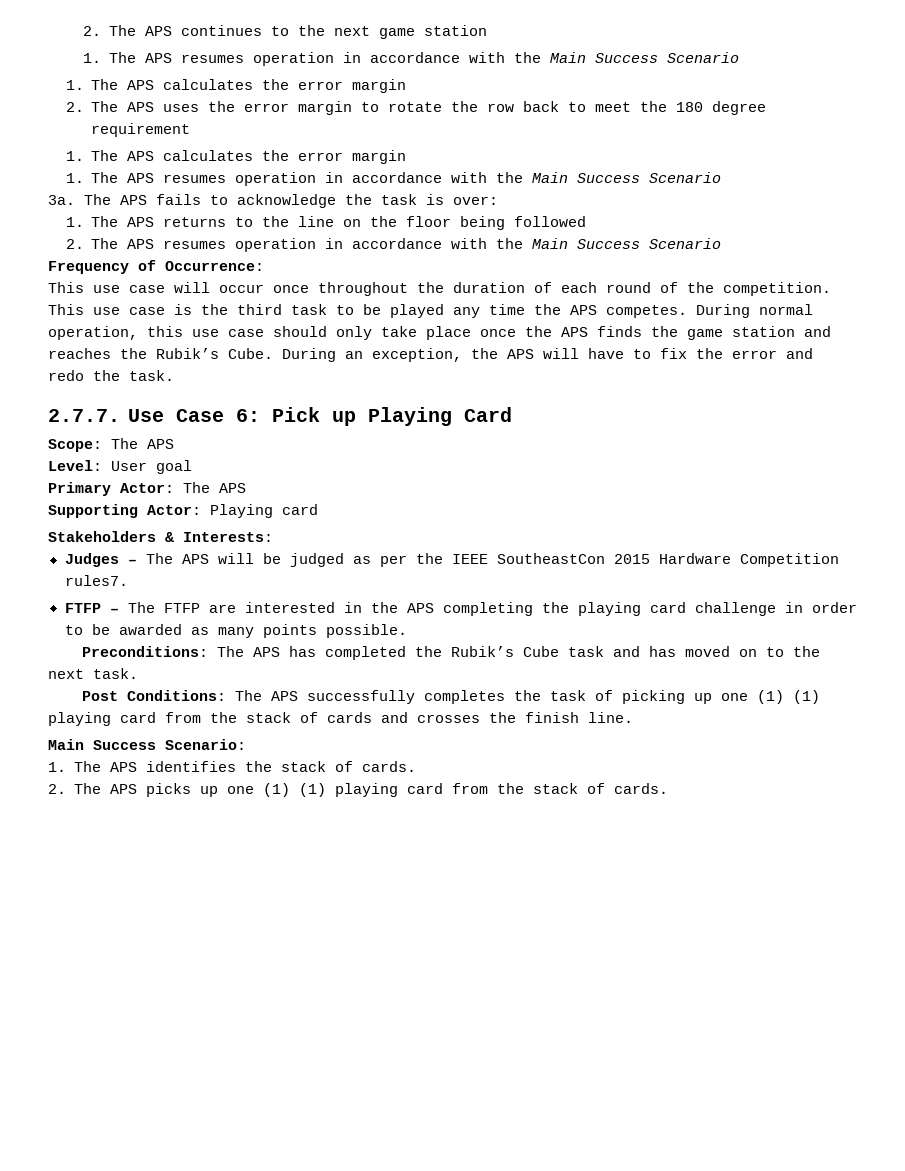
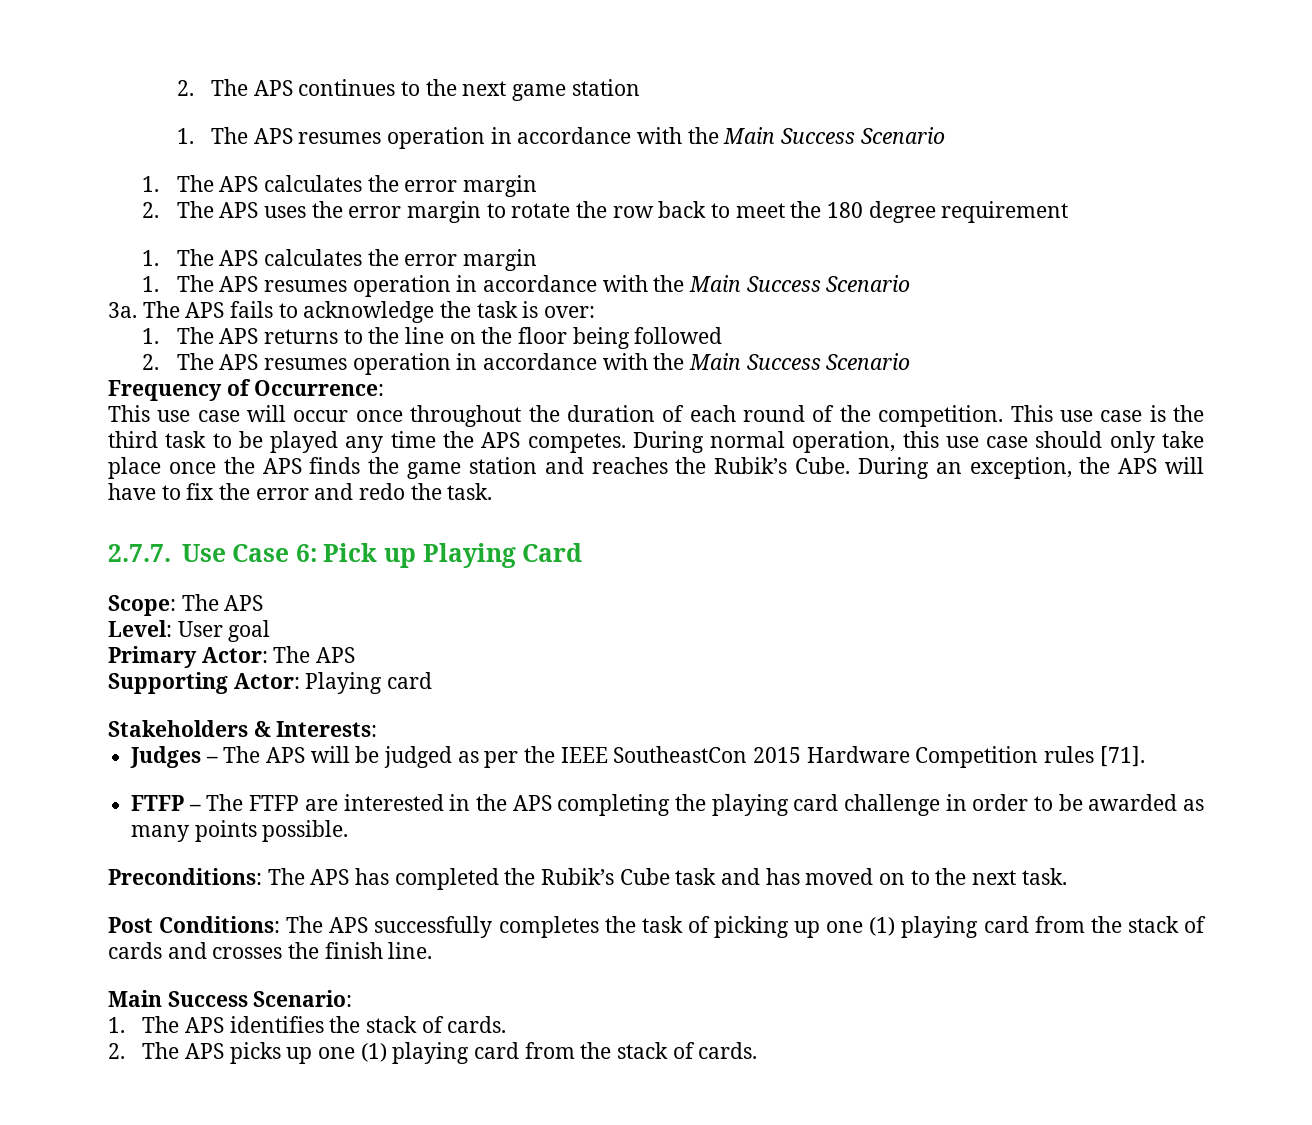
- Judges – The APS will be judged as per the IEEE SoutheastCon 2015 Hardware Competition rules7.
+ Judges – The APS will be judged as per the IEEE SoutheastCon 2015 Hardware Competition rules [71].
- Post Conditions: The APS successfully completes the task of picking up one (1) (1) playing card from the stack of cards and crosses the finish line.
+ Post Conditions: The APS successfully completes the task of picking up one (1) playing card from the stack of cards and crosses the finish line.
- 2. The APS picks up one (1) (1) playing card from the stack of cards.
+ 2. The APS picks up one (1) playing card from the stack of cards.

